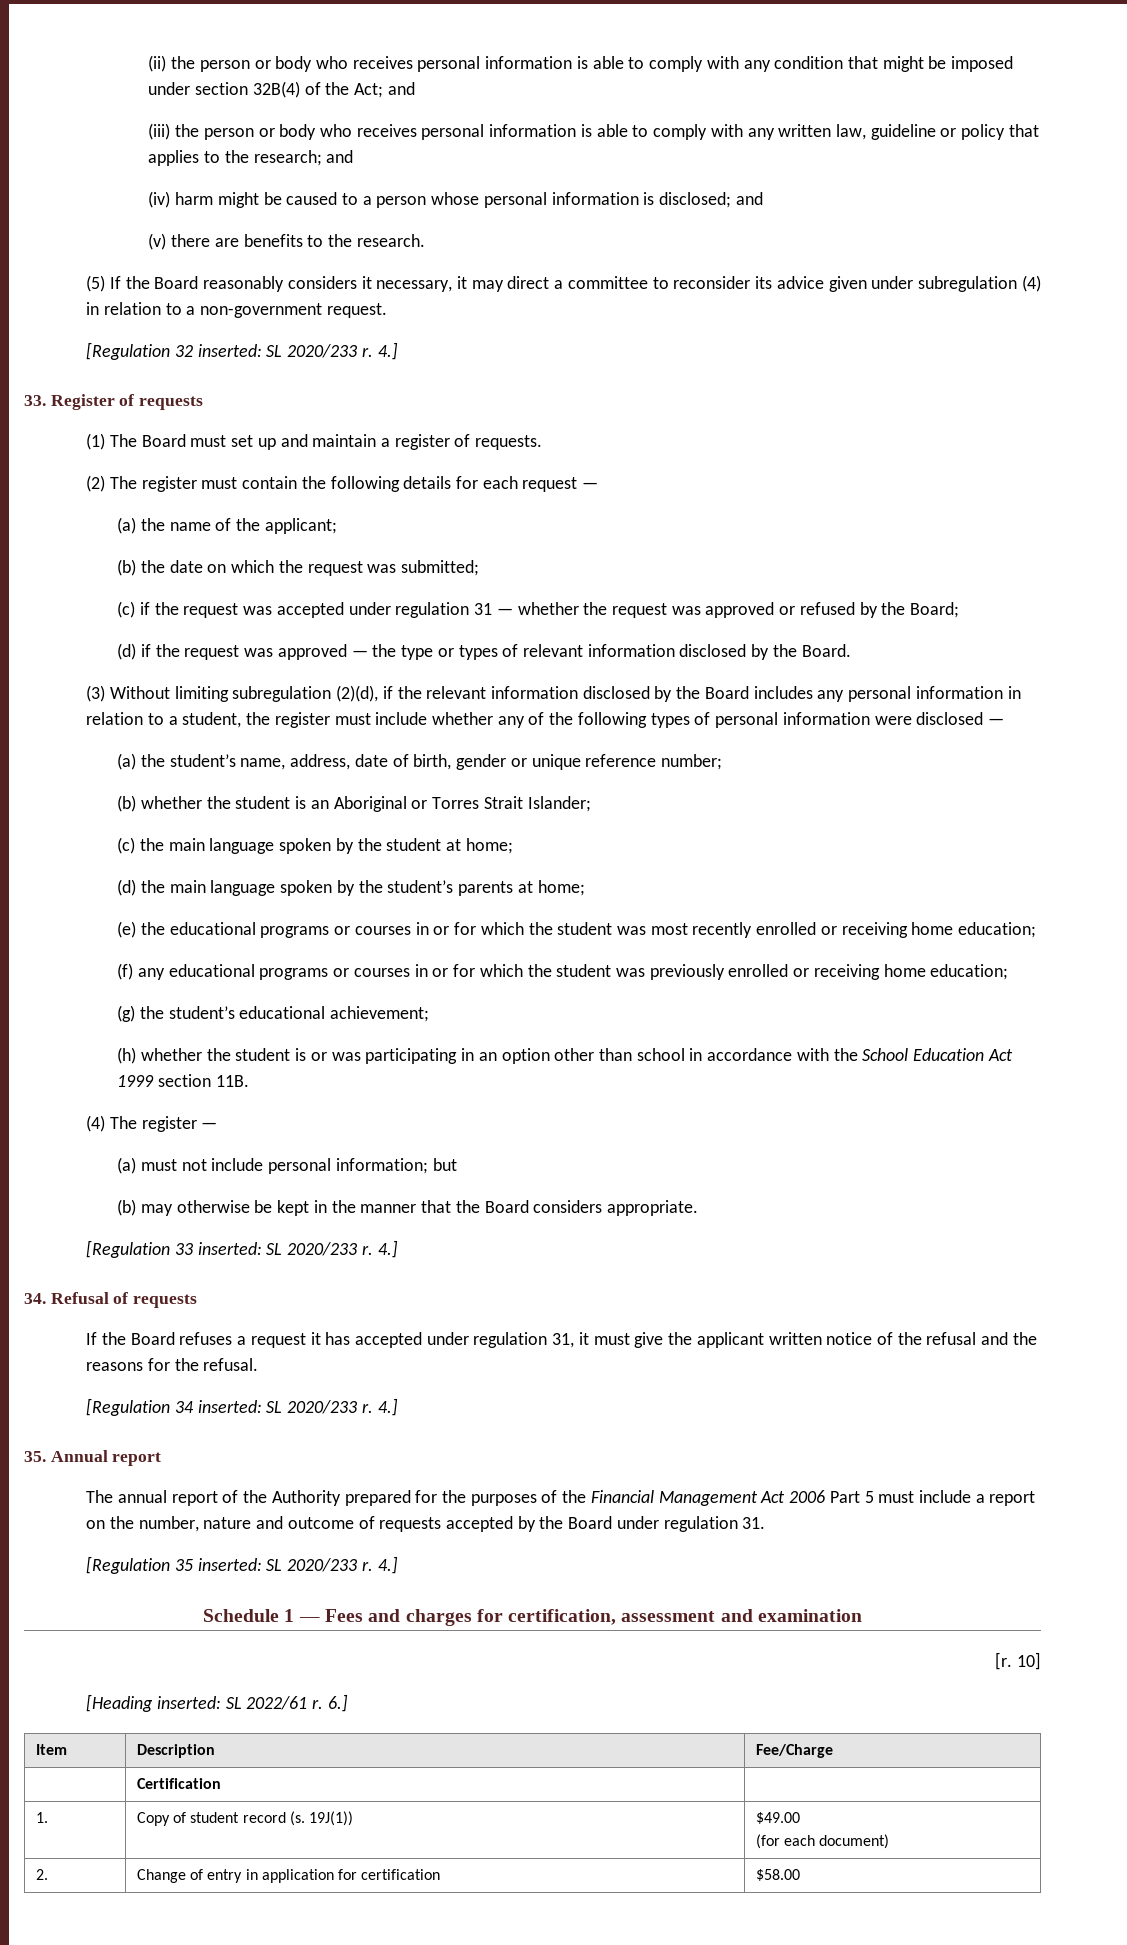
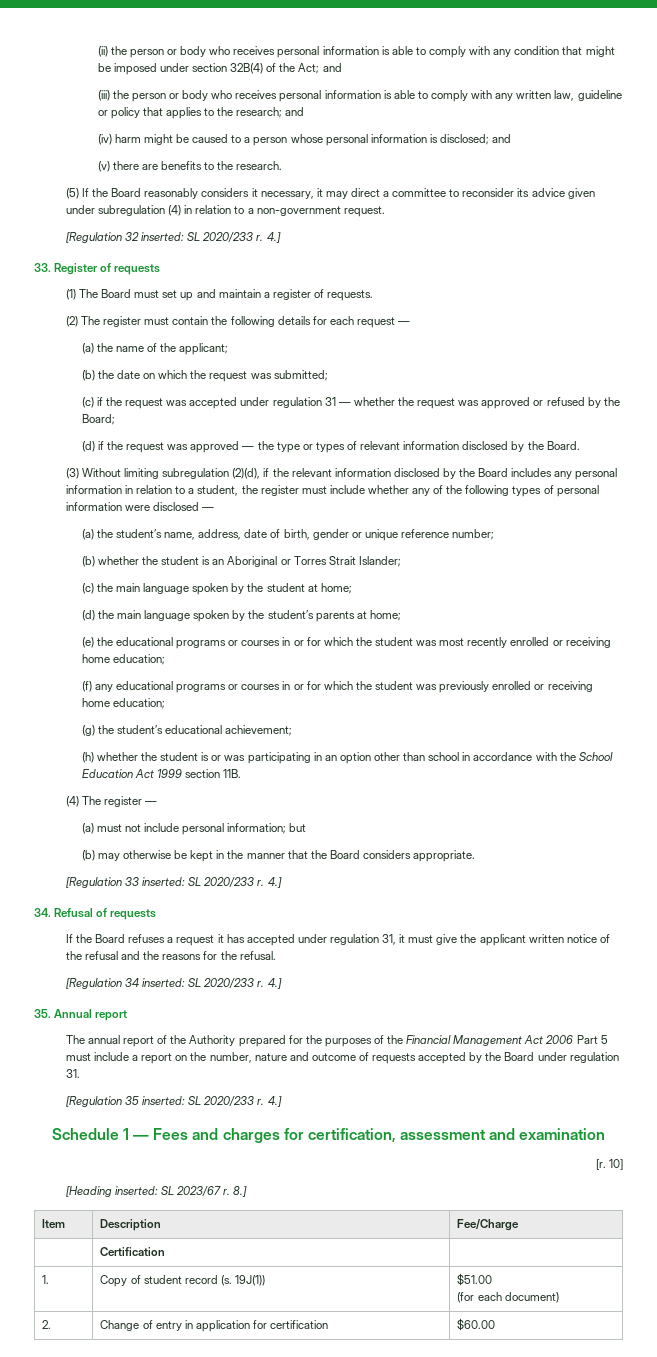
- [Heading inserted: SL 2022/61 r. 6.]
+ [Heading inserted: SL 2023/67 r. 8.]
- 1. | Copy of student record (s. 19J(1)) | $49.00
+ 1. | Copy of student record (s. 19J(1)) | $51.00
- 2. | Change of entry in application for certification | $58.00
+ 2. | Change of entry in application for certification | $60.00

